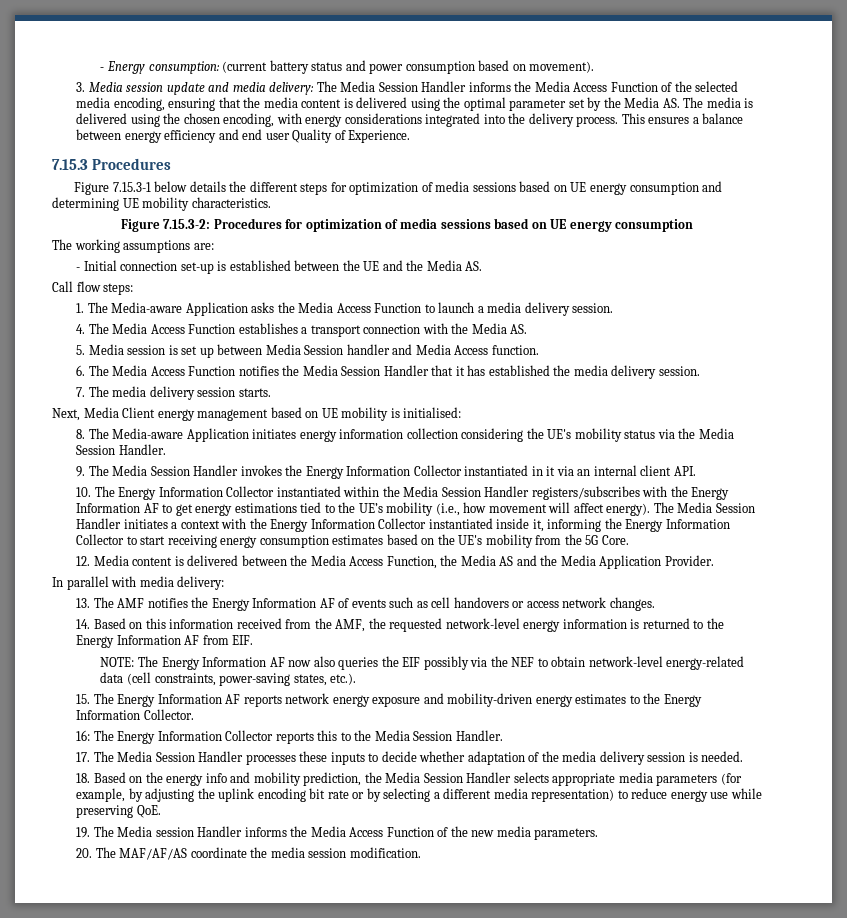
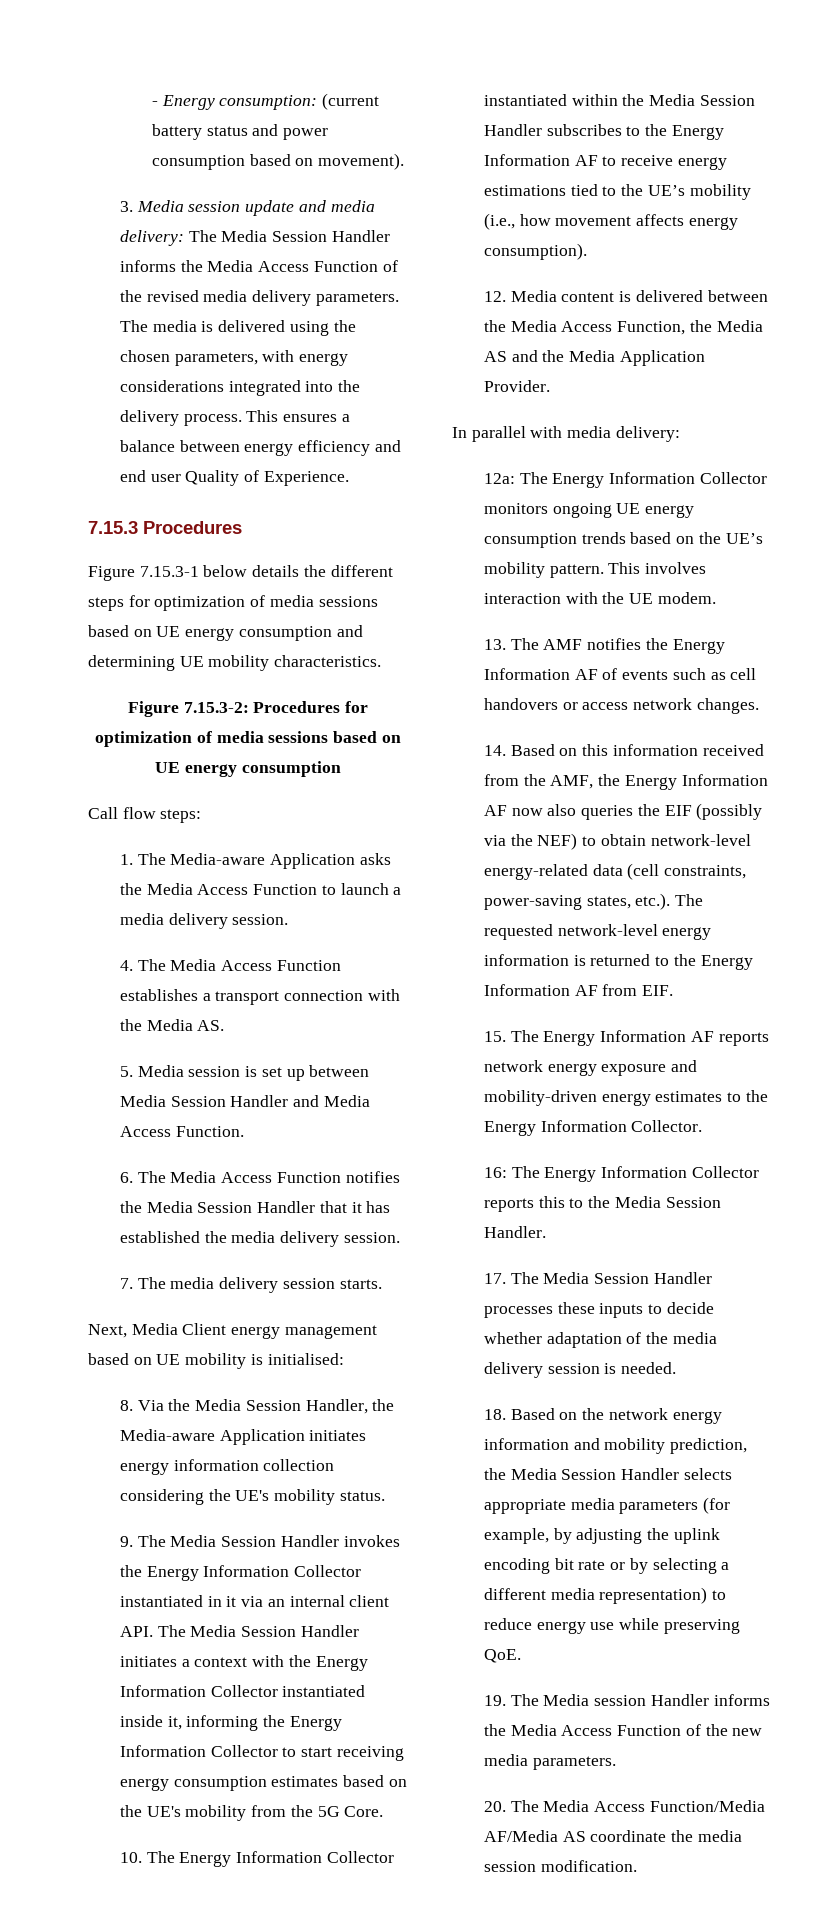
- 3. Media session update and media delivery: The Media Session Handler informs the Media Access Function of the selected media encoding, ensuring that the media content is delivered using the optimal parameter set by the Media AS. The media is delivered using the chosen encoding, with energy considerations integrated into the delivery process.
+ 3. Media session update and media delivery: The Media Session Handler informs the Media Access Function of the revised media delivery parameters. The media is delivered using the chosen parameters, with energy considerations integrated into the delivery process.
- The working assumptions are:
- - Initial connection set-up is established between the UE and the Media AS.
- 5. Media session is set up between Media Session handler and Media Access function.
+ 5. Media session is set up between Media Session Handler and Media Access Function.
- 8. The Media-aware Application initiates energy information collection considering the UE's mobility status via the Media Session Handler.
+ 8. Via the Media Session Handler, the Media-aware Application initiates energy information collection considering the UE's mobility status.
- 9. The Media Session Handler invokes the Energy Information Collector instantiated in it via an internal client API.
- 10. The Energy Information Collector instantiated within the Media Session Handler registers/subscribes with the Energy Information AF to get energy estimations tied to the UE’s mobility (i.e., how movement will affect energy). The Media Session Handler initiates a context with the Energy Information Collector instantiated inside it, informing the Energy Information Collector to start receiving energy consumption estimates based on the UE's mobility from the 5G Core.
+ 9. The Media Session Handler invokes the Energy Information Collector instantiated in it via an internal client API. The Media Session Handler initiates a context with the Energy Information Collector instantiated inside it, informing the Energy Information Collector to start receiving energy consumption estimates based on the UE's mobility from the 5G Core.
+ 10. The Energy Information Collector instantiated within the Media Session Handler subscribes to the Energy Information AF to receive energy estimations tied to the UE’s mobility (i.e., how movement affects energy consumption).
+ 12a: The Energy Information Collector monitors ongoing UE energy consumption trends based on the UE’s mobility pattern. This involves interaction with the UE modem.
- 14. Based on this information received from the AMF, the requested network-level energy information is returned to the Energy Information AF from EIF.
+ 14. Based on this information received from the AMF, the Energy Information AF now also queries the EIF (possibly via the NEF) to obtain network-level energy-related data (cell constraints, power-saving states, etc.). The requested network-level energy information is returned to the Energy Information AF from EIF.
- NOTE: The Energy Information AF now also queries the EIF possibly via the NEF to obtain network-level energy-related data (cell constraints, power-saving states, etc.).
- 18. Based on the energy info and mobility prediction, the Media Session Handler selects appropriate media parameters (for example, by adjusting the uplink encoding bit rate or by selecting a different media representation) to reduce energy use while preserving QoE.
+ 18. Based on the network energy information and mobility prediction, the Media Session Handler selects appropriate media parameters (for example, by adjusting the uplink encoding bit rate or by selecting a different media representation) to reduce energy use while preserving QoE.
- 20. The MAF/AF/AS coordinate the media session modification.
+ 20. The Media Access Function/Media AF/Media AS coordinate the media session modification.

